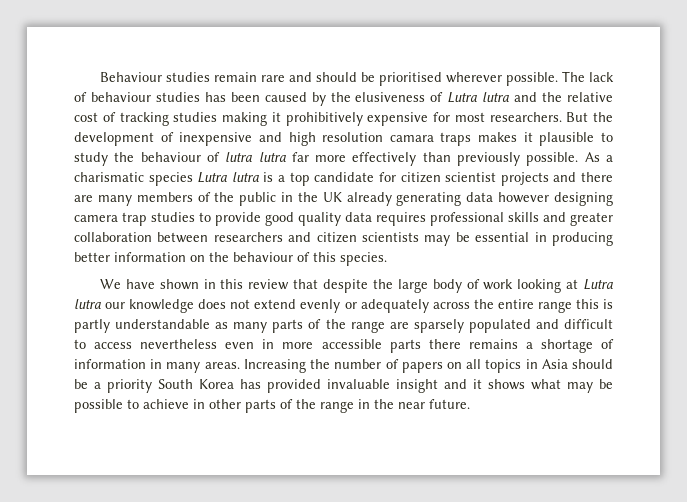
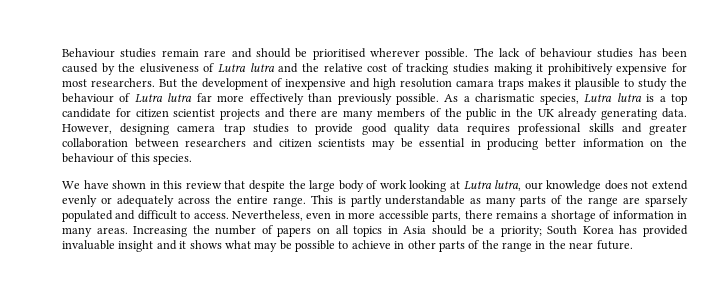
- But the development of inexpensive and high resolution camara traps makes it plausible to study the behaviour of lutra lutra far more effectively than previously possible.
+ But the development of inexpensive and high resolution camara traps makes it plausible to study the behaviour of Lutra lutra far more effectively than previously possible.
- As a charismatic species Lutra lutra is a top candidate for citizen scientist projects and there are many members of the public in the UK already generating data however designing camera trap studies to provide good quality data requires professional skills and greater collaboration between researchers and citizen scientists may be essential in producing better information on the behaviour of this species.
+ As a charismatic species, Lutra lutra is a top candidate for citizen scientist projects and there are many members of the public in the UK already generating data. However, designing camera trap studies to provide good quality data requires professional skills and greater collaboration between researchers and citizen scientists may be essential in producing better information on the behaviour of this species.
- We have shown in this review that despite the large body of work looking at Lutra lutra our knowledge does not extend evenly or adequately across the entire range this is partly understandable as many parts of the range are sparsely populated and difficult to access nevertheless even in more accessible parts there remains a shortage of information in many areas.
+ We have shown in this review that despite the large body of work looking at Lutra lutra, our knowledge does not extend evenly or adequately across the entire range. This is partly understandable as many parts of the range are sparsely populated and difficult to access. Nevertheless, even in more accessible parts, there remains a shortage of information in many areas.
- Increasing the number of papers on all topics in Asia should be a priority South Korea has provided invaluable insight and it shows what may be possible to achieve in other parts of the range in the near future.
+ Increasing the number of papers on all topics in Asia should be a priority; South Korea has provided invaluable insight and it shows what may be possible to achieve in other parts of the range in the near future.

